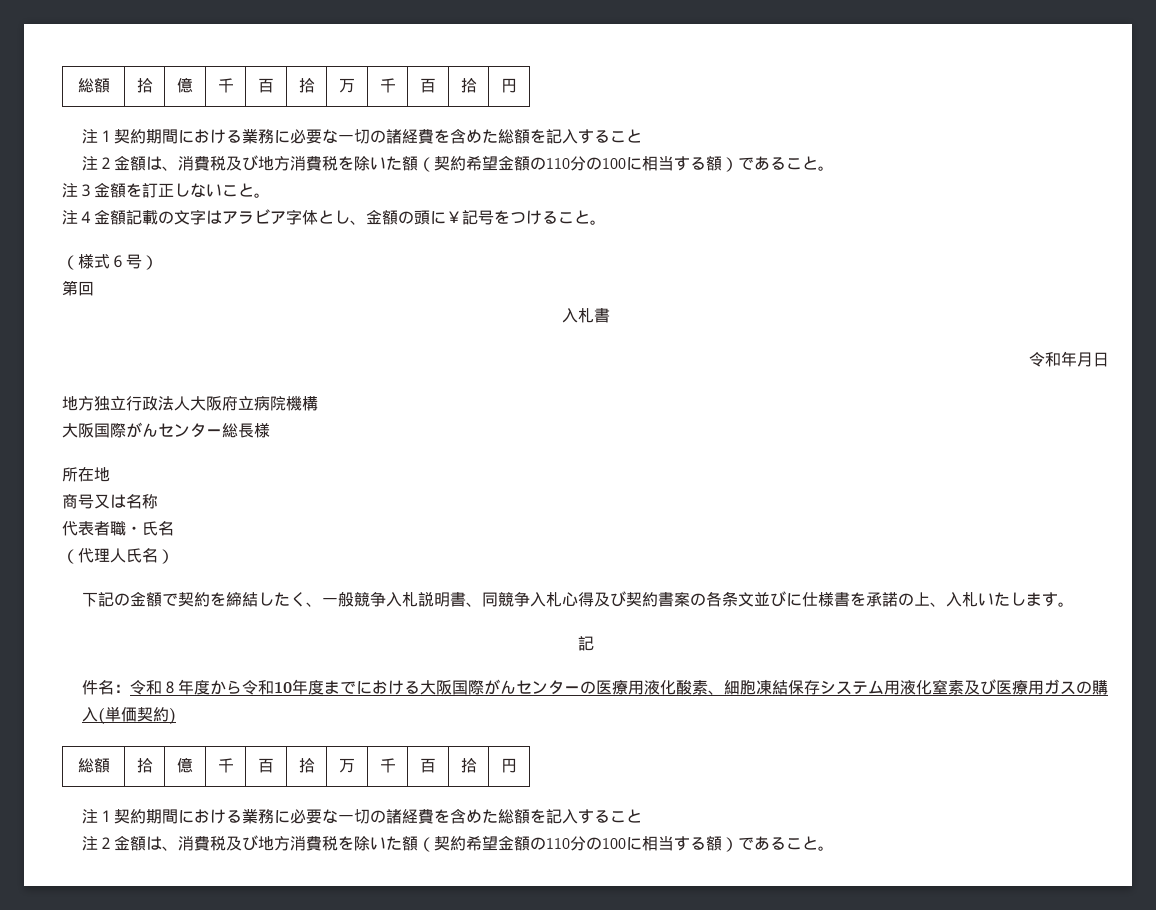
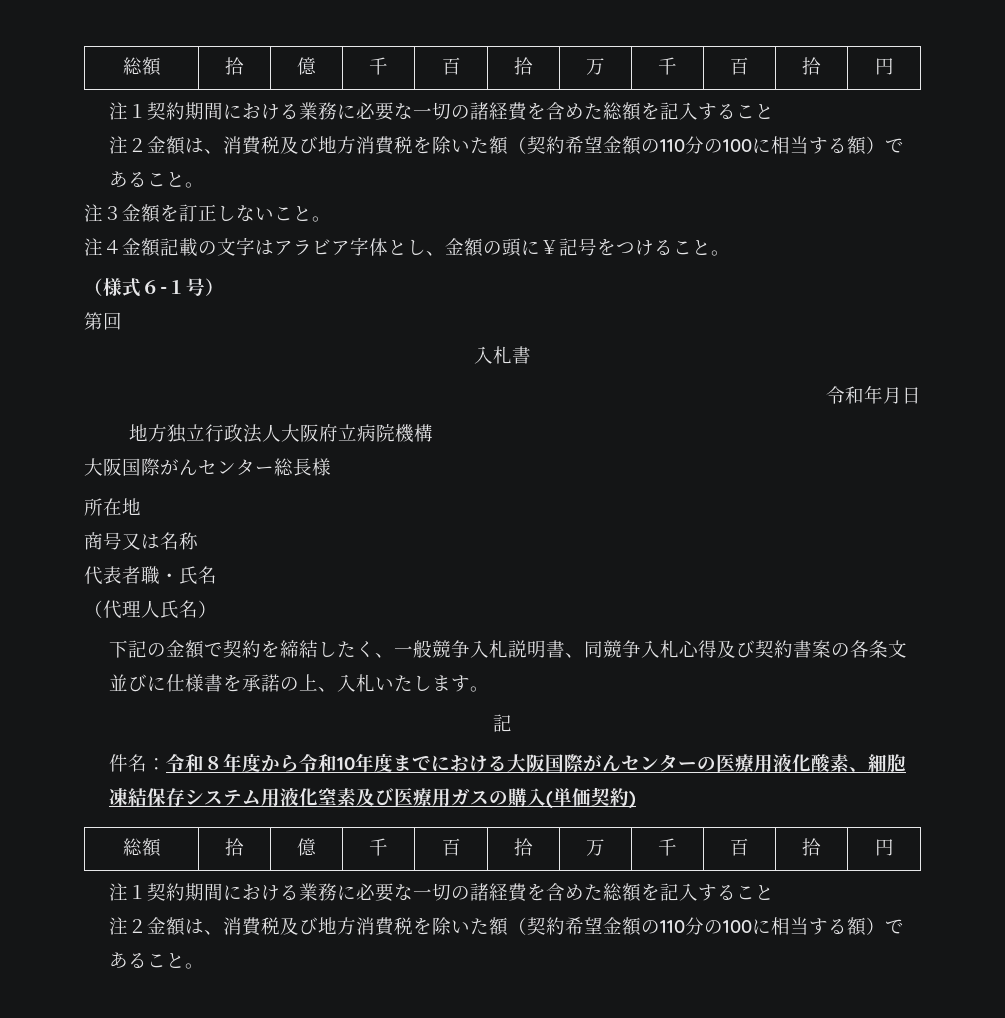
- （様式６号）
+ （様式６-１号）

